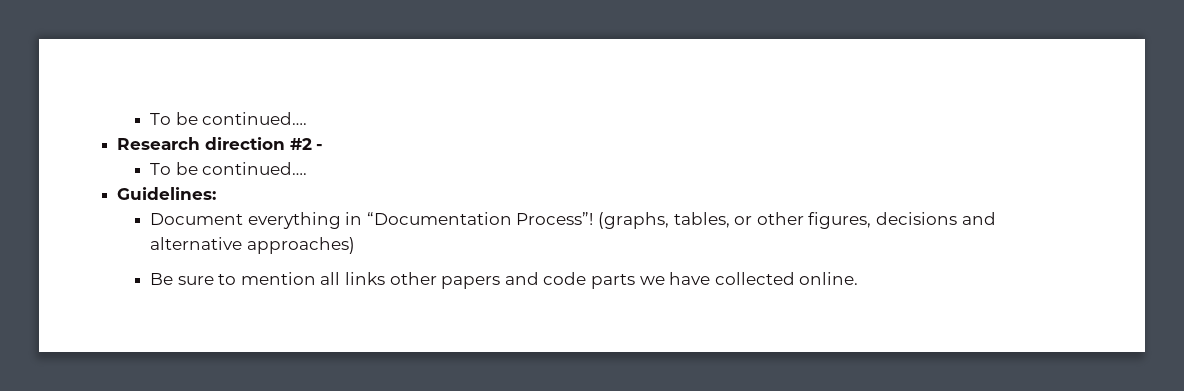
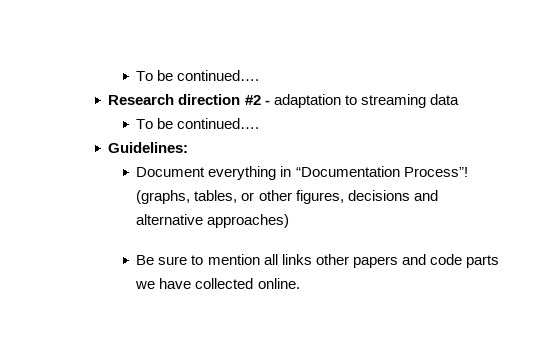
- Research direction #2 -
+ Research direction #2 - adaptation to streaming data

